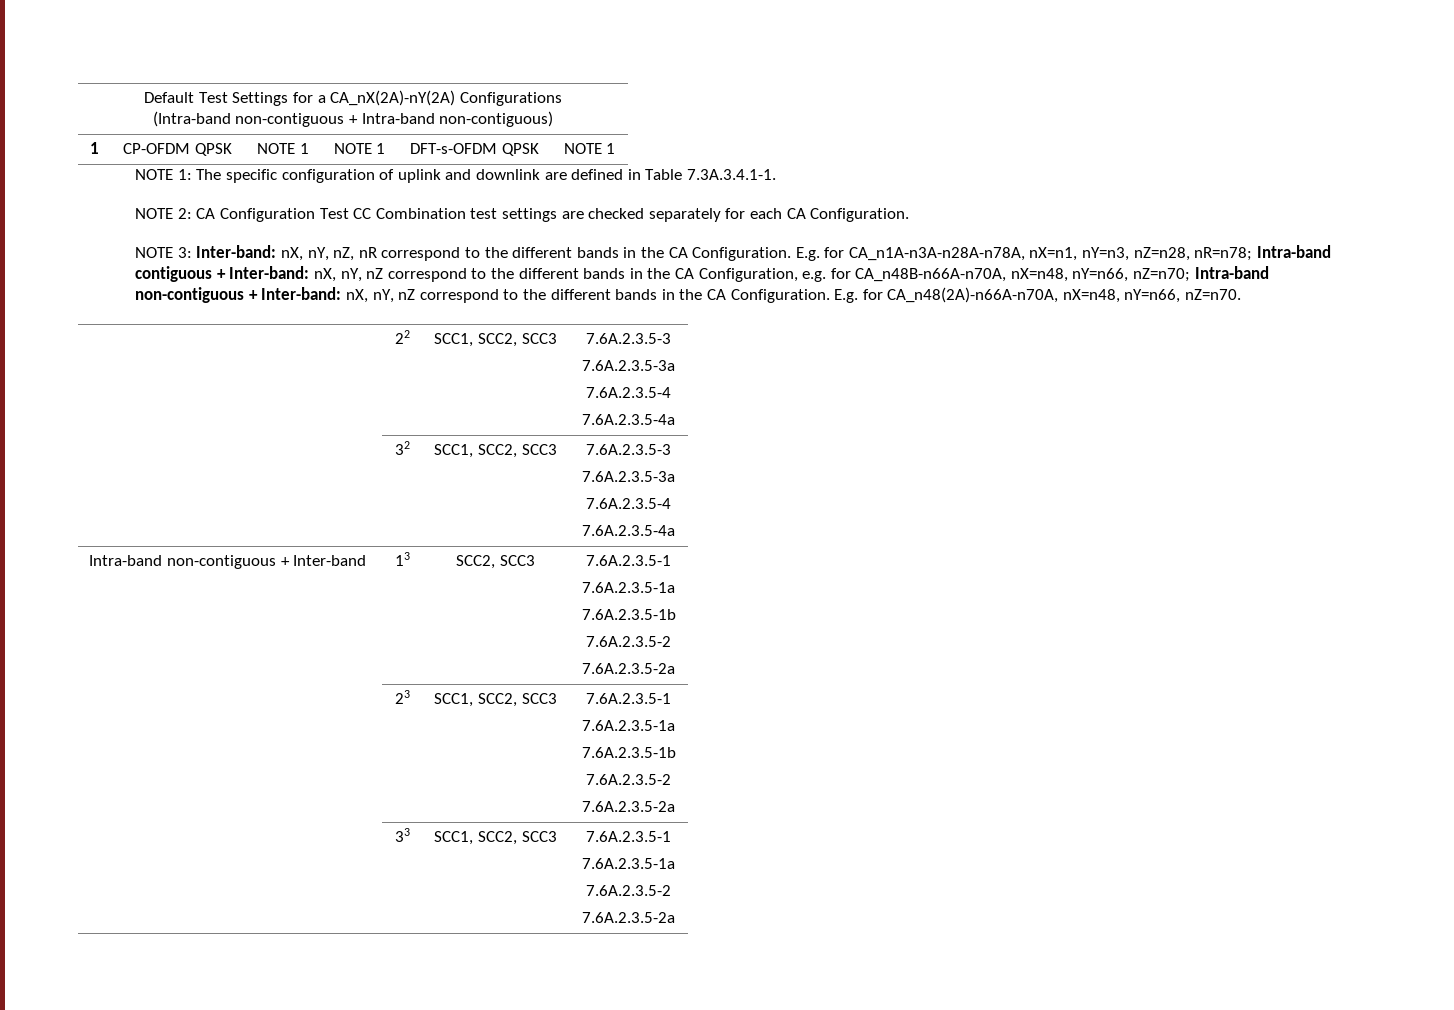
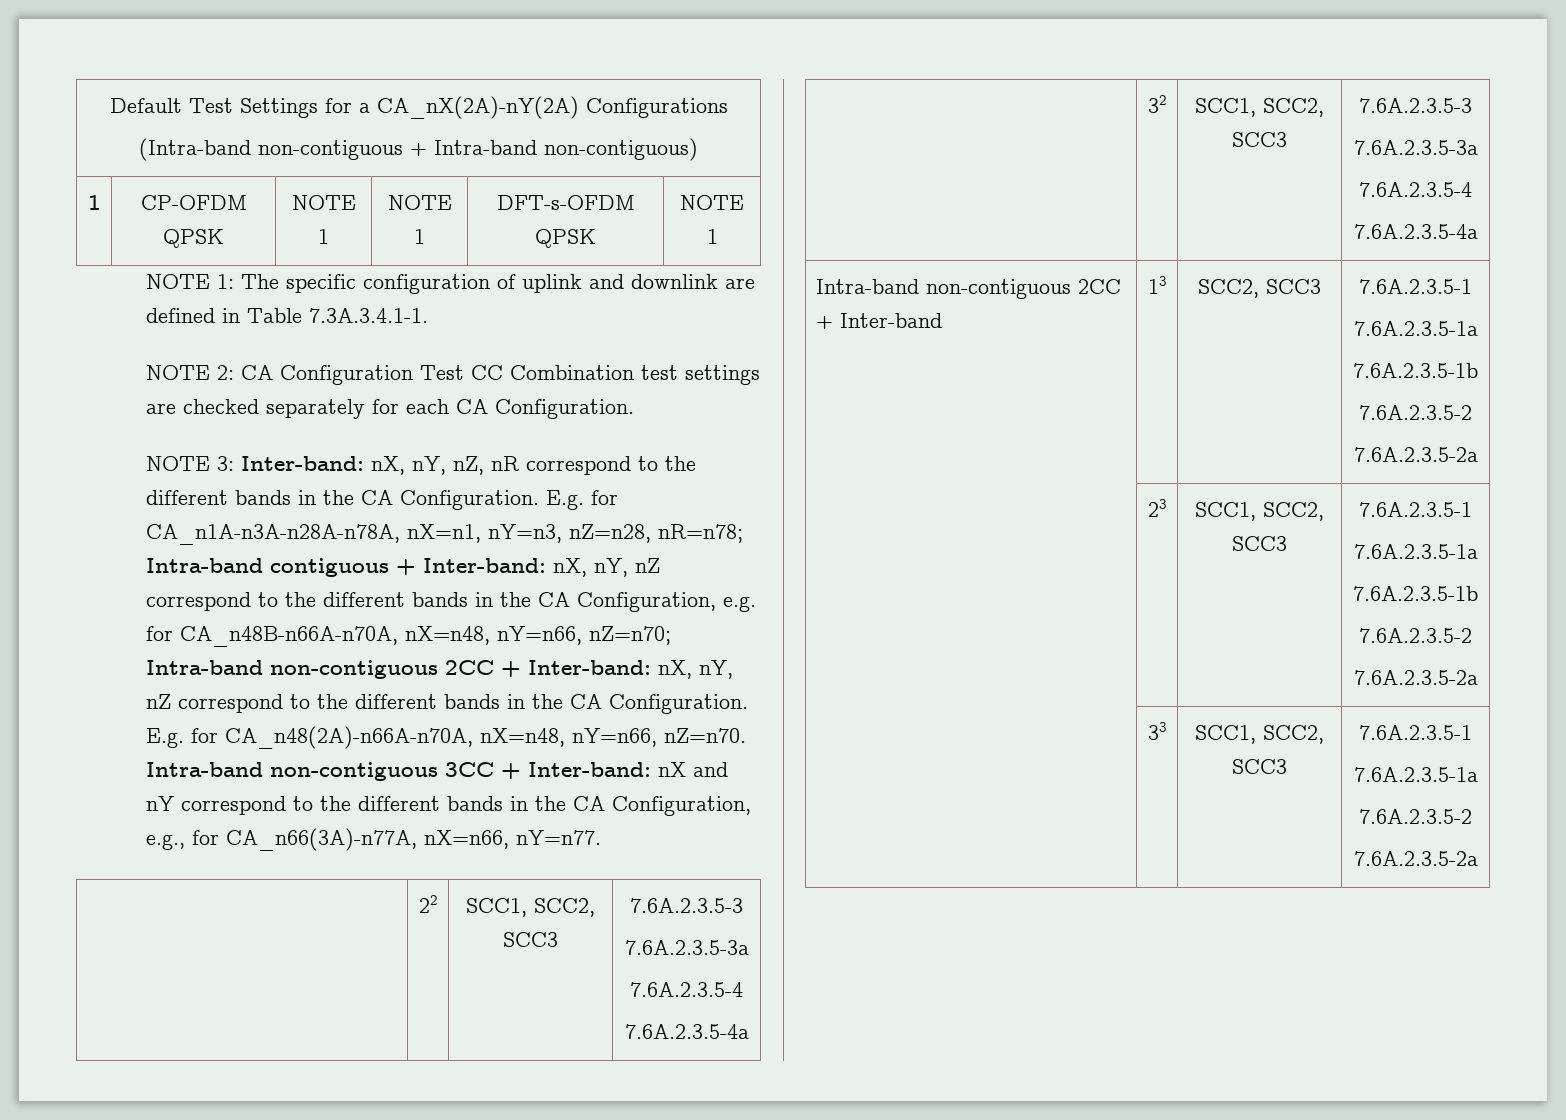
- E.g. for CA_n1A-n3A-n28A-n78A, nX=n1, nY=n3, nZ=n28, nR=n78; Intra-band contiguous + Inter-band: nX, nY, nZ correspond to the different bands in the CA Configuration, e.g. for CA_n48B-n66A-n70A, nX=n48, nY=n66, nZ=n70; Intra-band non-contiguous + Inter-band: nX, nY, nZ correspond to the different bands in the CA Configuration.
+ E.g. for CA_n1A-n3A-n28A-n78A, nX=n1, nY=n3, nZ=n28, nR=n78; Intra-band contiguous + Inter-band: nX, nY, nZ correspond to the different bands in the CA Configuration, e.g. for CA_n48B-n66A-n70A, nX=n48, nY=n66, nZ=n70; Intra-band non-contiguous 2CC + Inter-band: nX, nY, nZ correspond to the different bands in the CA Configuration.
+ Intra-band non-contiguous 3CC + Inter-band: nX and nY correspond to the different bands in the CA Configuration, e.g., for CA_n66(3A)-n77A, nX=n66, nY=n77.
- Intra-band non-contiguous + Inter-band | 13 | SCC2, SCC3 | 7.6A.2.3.5-1
+ Intra-band non-contiguous 2CC + Inter-band | 13 | SCC2, SCC3 | 7.6A.2.3.5-1

